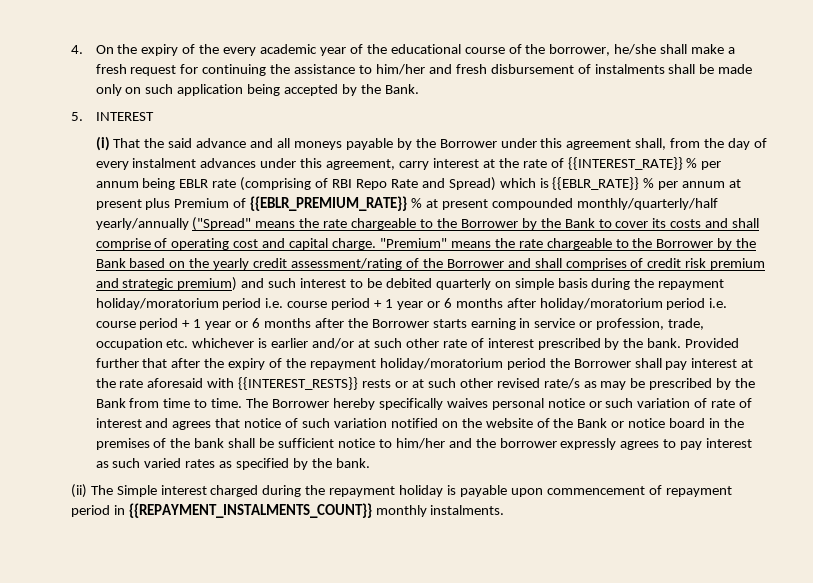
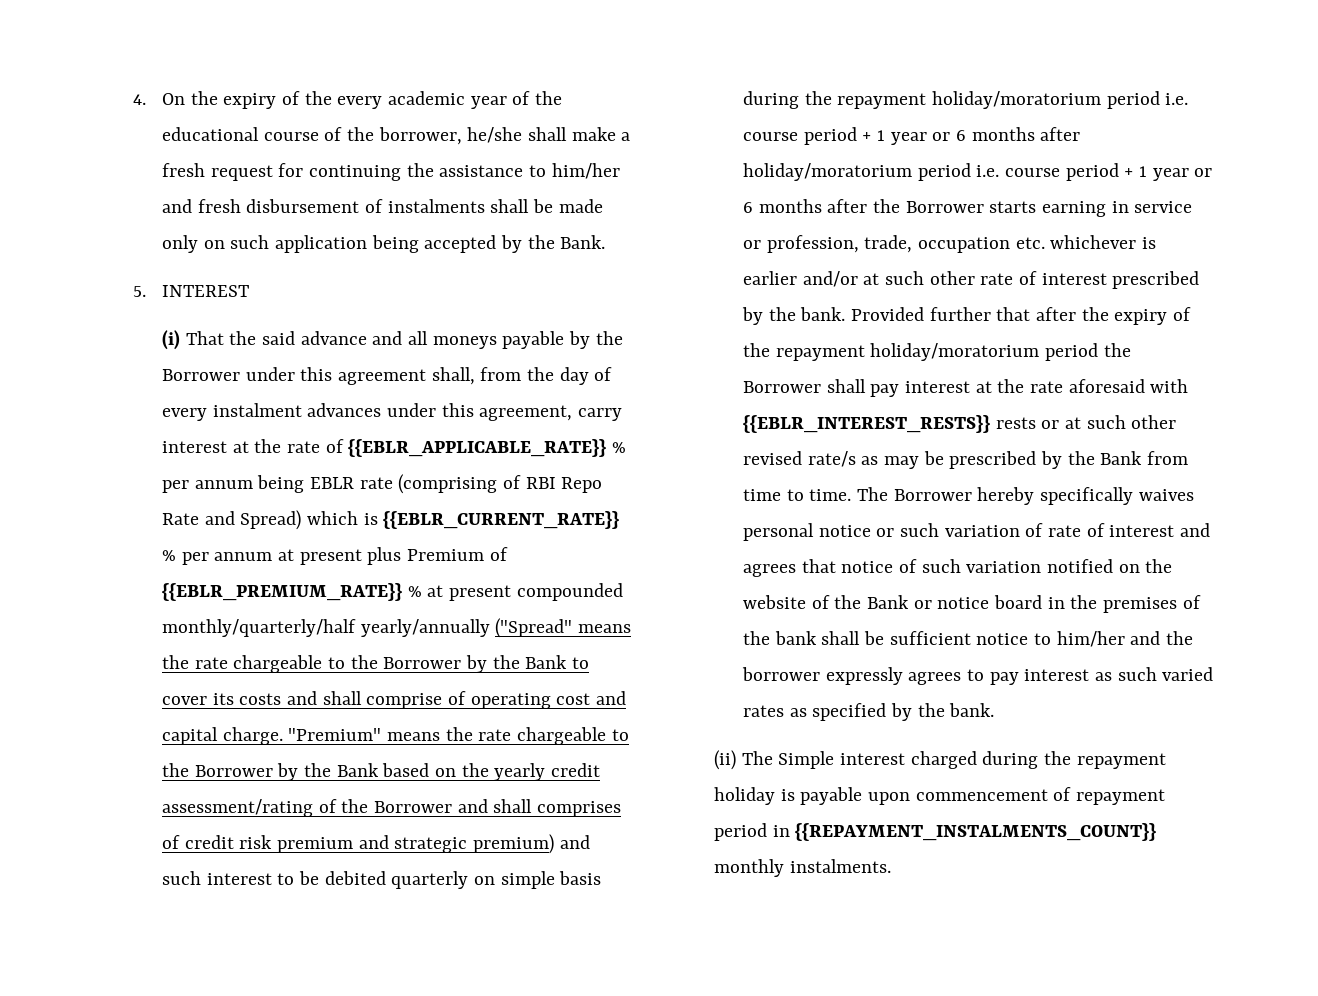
- (i) That the said advance and all moneys payable by the Borrower under this agreement shall, from the day of every instalment advances under this agreement, carry interest at the rate of {{INTEREST_RATE}} % per annum being EBLR rate (comprising of RBI Repo Rate and Spread) which is {{EBLR_RATE}} % per annum at present plus Premium of {{EBLR_PREMIUM_RATE}} % at present compounded monthly/quarterly/half yearly/annually ("Spread" means the rate chargeable to the Borrower by the Bank to cover its costs and shall comprise of operating cost and capital charge.
+ (i) That the said advance and all moneys payable by the Borrower under this agreement shall, from the day of every instalment advances under this agreement, carry interest at the rate of {{EBLR_APPLICABLE_RATE}} % per annum being EBLR rate (comprising of RBI Repo Rate and Spread) which is {{EBLR_CURRENT_RATE}} % per annum at present plus Premium of {{EBLR_PREMIUM_RATE}} % at present compounded monthly/quarterly/half yearly/annually ("Spread" means the rate chargeable to the Borrower by the Bank to cover its costs and shall comprise of operating cost and capital charge.
- Provided further that after the expiry of the repayment holiday/moratorium period the Borrower shall pay interest at the rate aforesaid with {{INTEREST_RESTS}} rests or at such other revised rate/s as may be prescribed by the Bank from time to time.
+ Provided further that after the expiry of the repayment holiday/moratorium period the Borrower shall pay interest at the rate aforesaid with {{EBLR_INTEREST_RESTS}} rests or at such other revised rate/s as may be prescribed by the Bank from time to time.

